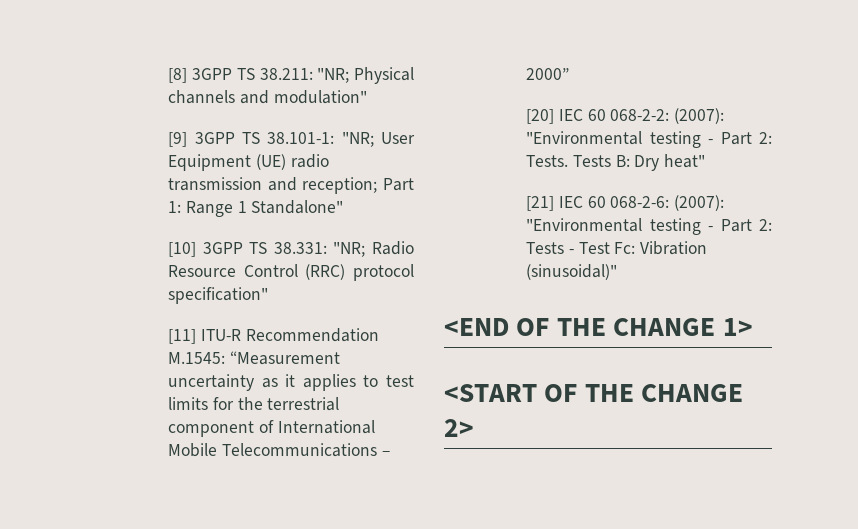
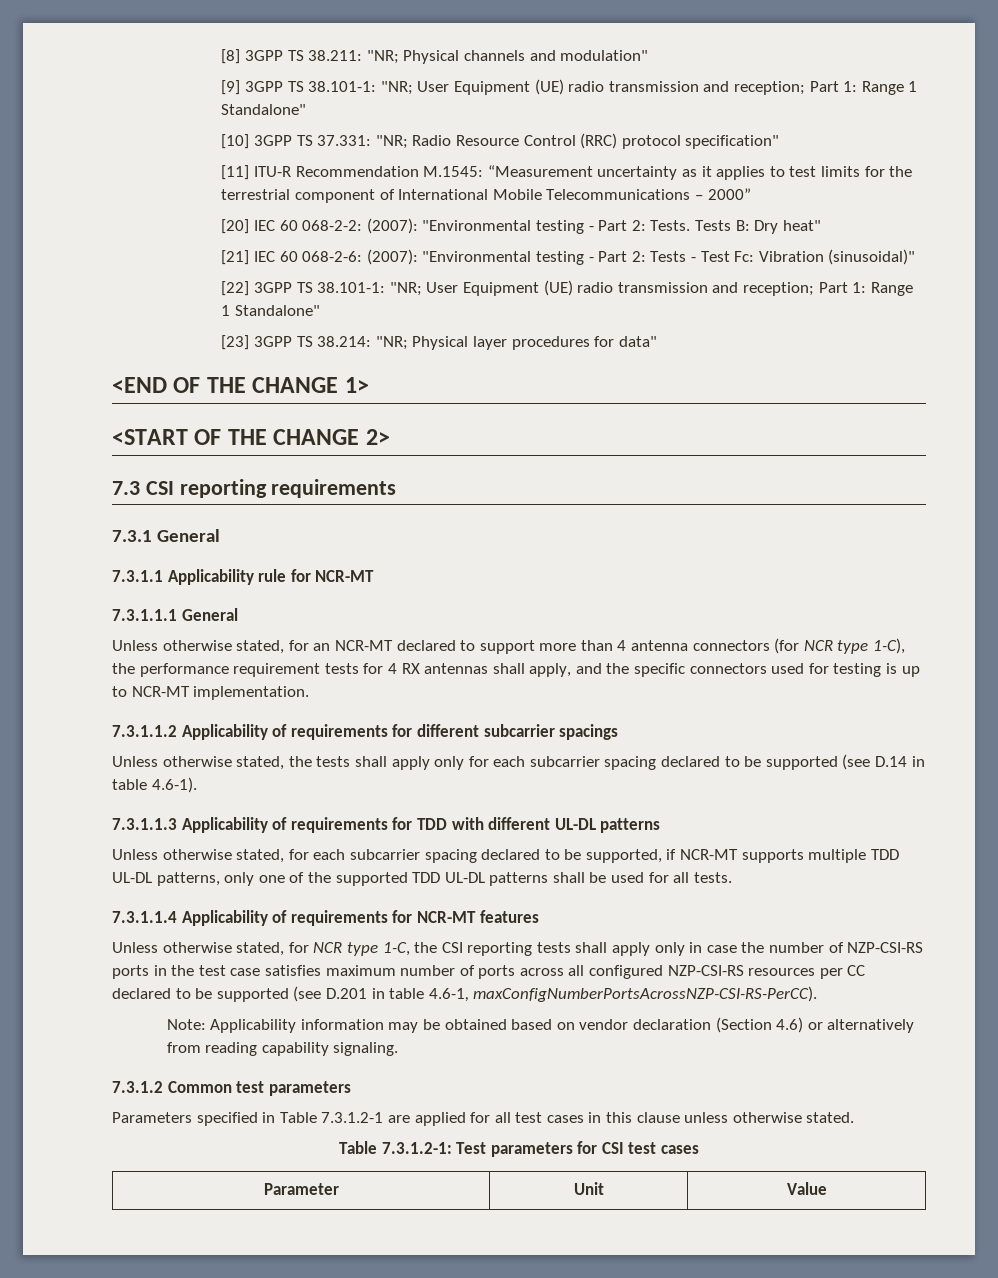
- [10] 3GPP TS 38.331: "NR; Radio Resource Control (RRC) protocol specification"
+ [10] 3GPP TS 37.331: "NR; Radio Resource Control (RRC) protocol specification"
+ [22] 3GPP TS 38.101-1: "NR; User Equipment (UE) radio transmission and reception; Part 1: Range 1 Standalone"
+ [23] 3GPP TS 38.214: "NR; Physical layer procedures for data"
+ 7.3 CSI reporting requirements
+ 7.3.1 General
+ 7.3.1.1 Applicability rule for NCR-MT
+ 7.3.1.1.1 General
+ Unless otherwise stated, for an NCR-MT declared to support more than 4 antenna connectors (for NCR type 1-C), the performance requirement tests for 4 RX antennas shall apply, and the specific connectors used for testing is up to NCR-MT implementation.
+ 7.3.1.1.2 Applicability of requirements for different subcarrier spacings
+ Unless otherwise stated, the tests shall apply only for each subcarrier spacing declared to be supported (see D.14 in table 4.6-1).
+ 7.3.1.1.3 Applicability of requirements for TDD with different UL-DL patterns
+ Unless otherwise stated, for each subcarrier spacing declared to be supported, if NCR-MT supports multiple TDD UL-DL patterns, only one of the supported TDD UL-DL patterns shall be used for all tests.
+ 7.3.1.1.4 Applicability of requirements for NCR-MT features
+ Unless otherwise stated, for NCR type 1-C, the CSI reporting tests shall apply only in case the number of NZP-CSI-RS ports in the test case satisfies maximum number of ports across all configured NZP-CSI-RS resources per CC declared to be supported (see D.201 in table 4.6-1, maxConfigNumberPortsAcrossNZP-CSI-RS-PerCC).
+ Note: Applicability information may be obtained based on vendor declaration (Section 4.6) or alternatively from reading capability signaling.
+ 7.3.1.2 Common test parameters
+ Parameters specified in Table 7.3.1.2-1 are applied for all test cases in this clause unless otherwise stated.
+ Table 7.3.1.2-1: Test parameters for CSI test cases
+ Parameter | Unit | Value

